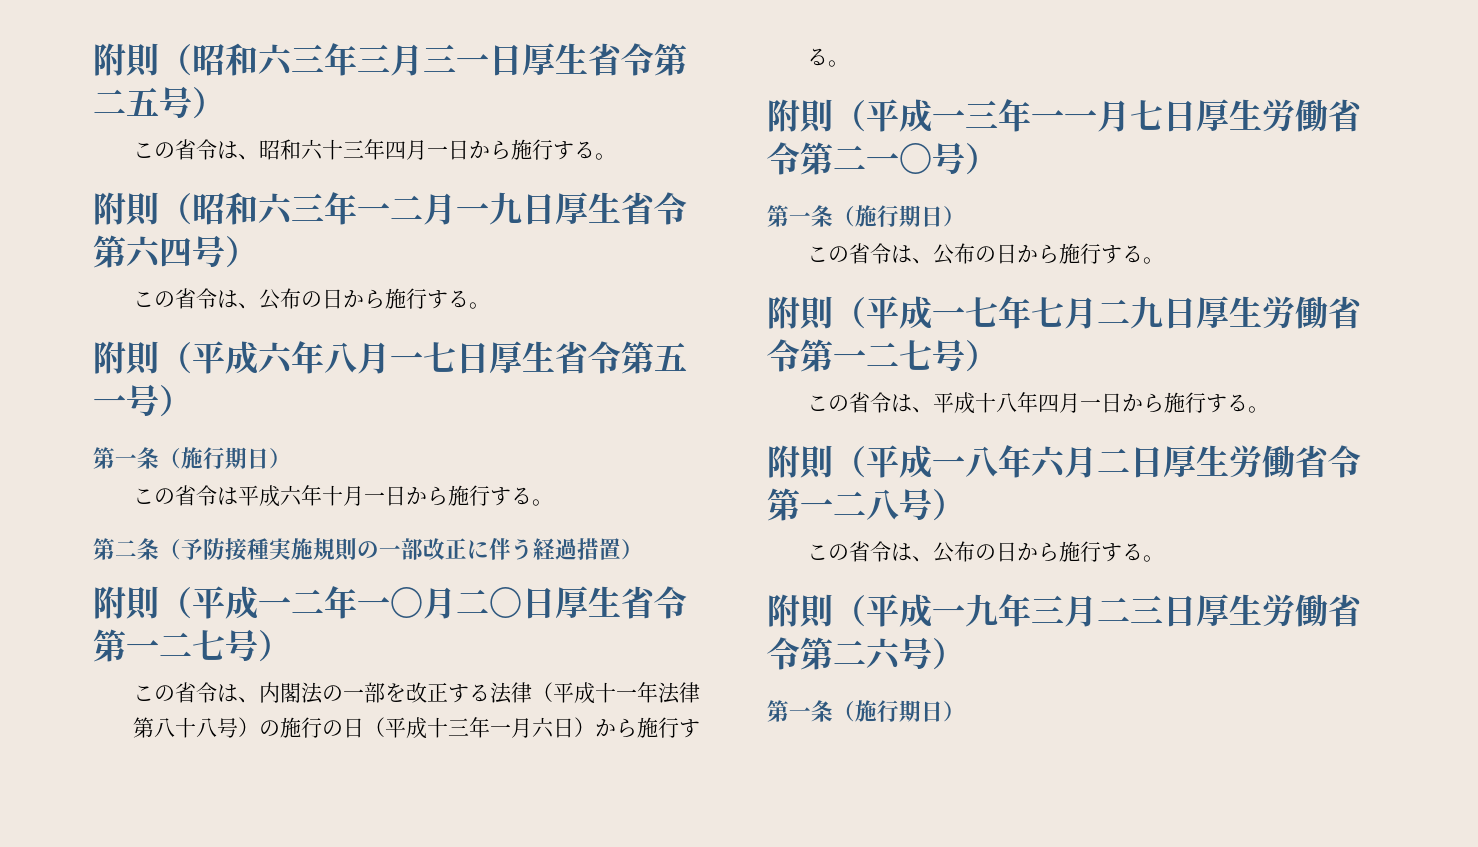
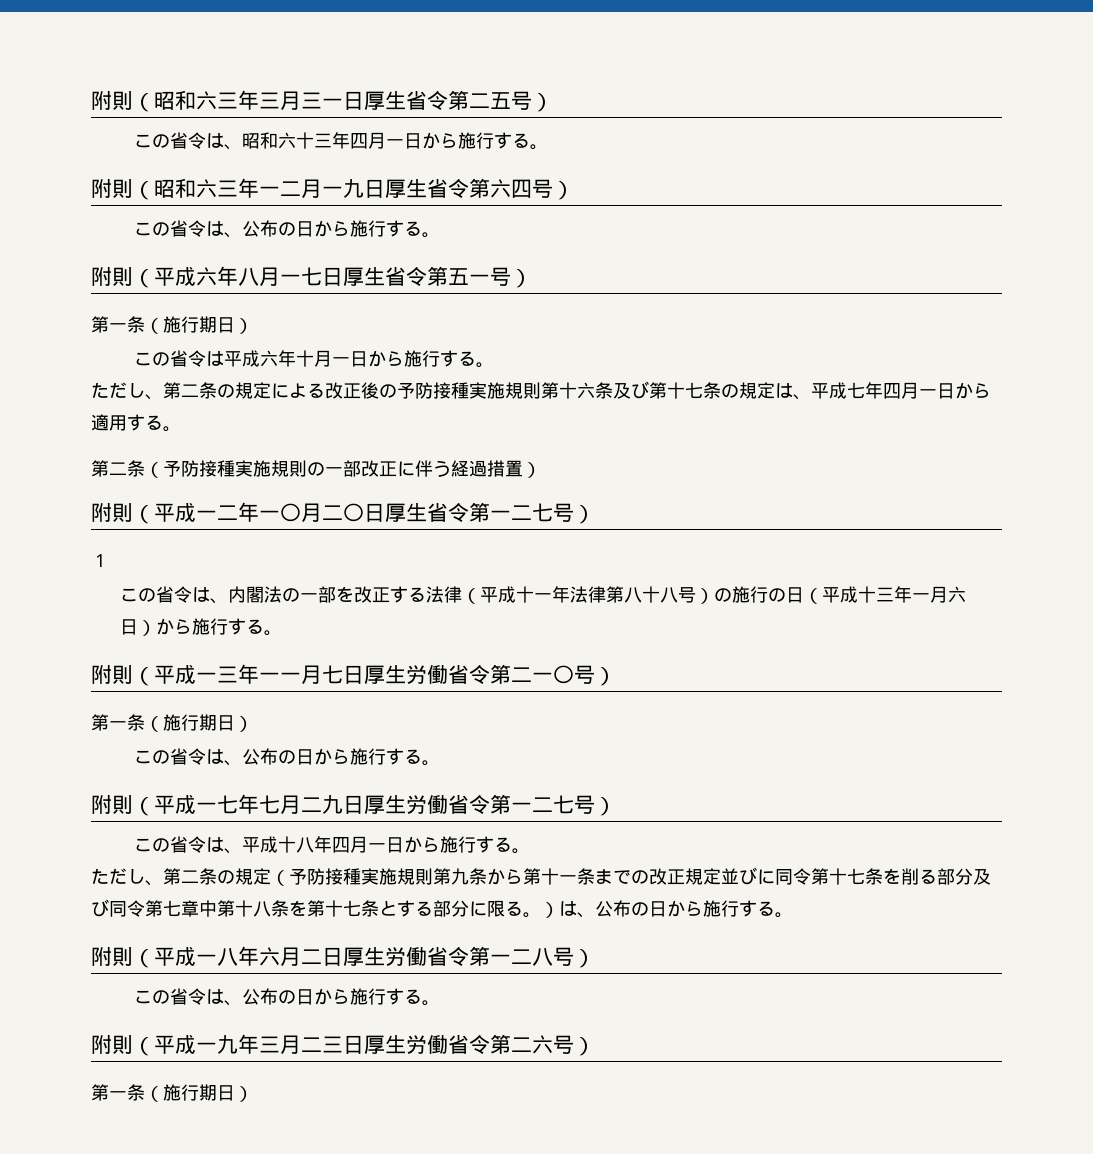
+ ただし、第二条の規定による改正後の予防接種実施規則第十六条及び第十七条の規定は、平成七年四月一日から適用する。
+ １
+ ただし、第二条の規定（予防接種実施規則第九条から第十一条までの改正規定並びに同令第十七条を削る部分及び同令第七章中第十八条を第十七条とする部分に限る。）は、公布の日から施行する。

